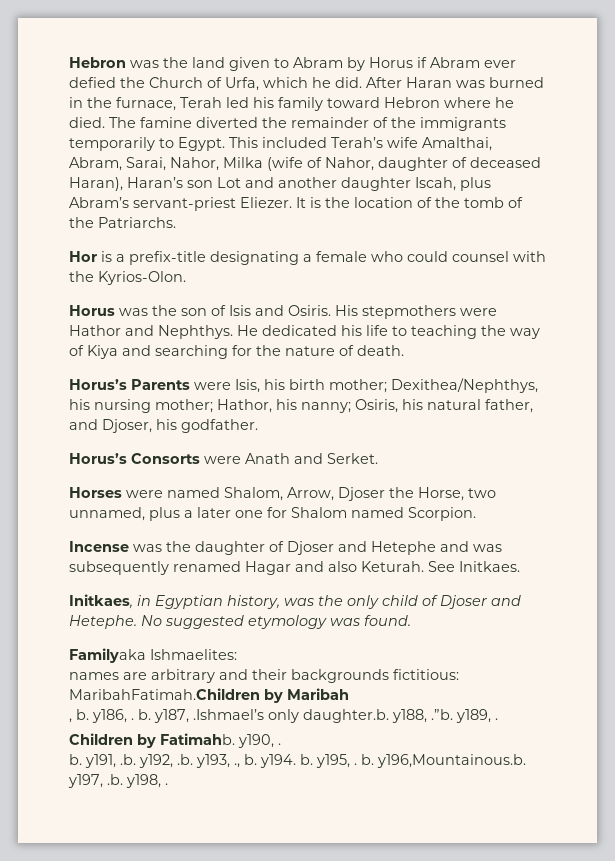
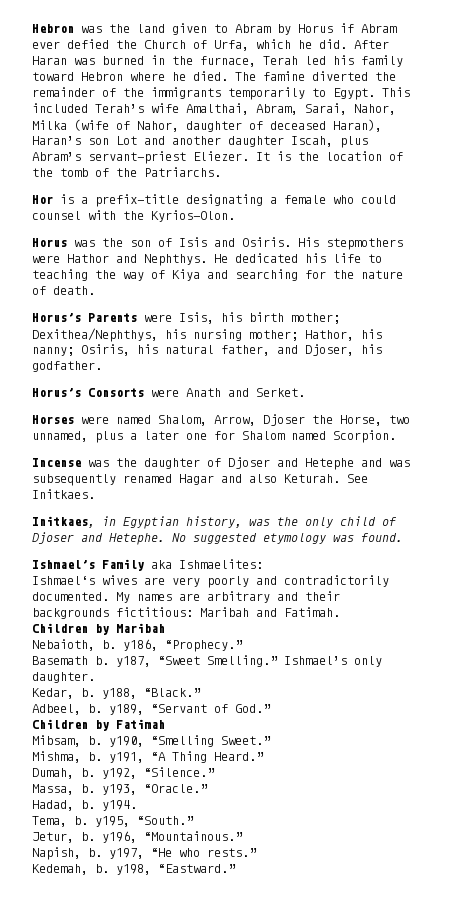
- Familyaka Ishmaelites:
- names are arbitrary and their backgrounds fictitious: MaribahFatimah.Children by Maribah
+ Ishmael’s Family aka Ishmaelites:
+ Ishmael‘s wives are very poorly and contradictorily documented. My names are arbitrary and their backgrounds fictitious: Maribah and Fatimah.
+ Children by Maribah
- , b. y186, . b. y187, .Ishmael’s only daughter.b. y188, .”b. y189, .
- Children by Fatimahb. y190, .
- b. y191, .b. y192, .b. y193, ., b. y194. b. y195, . b. y196,Mountainous.b. y197, .b. y198, .
+ Nebaioth, b. y186, “Prophecy.”
+ Basemath b. y187, “Sweet Smelling.” Ishmael’s only daughter.
+ Kedar, b. y188, “Black.”
+ Adbeel, b. y189, “Servant of God.”
+ Children by Fatimah
+ Mibsam, b. y190, “Smelling Sweet.”
+ Mishma, b. y191, “A Thing Heard.”
+ Dumah, b. y192, “Silence.”
+ Massa, b. y193, “Oracle.”
+ Hadad, b. y194.
+ Tema, b. y195, “South.”
+ Jetur, b. y196, “Mountainous.”
+ Napish, b. y197, “He who rests.”
+ Kedemah, b. y198, “Eastward.”

